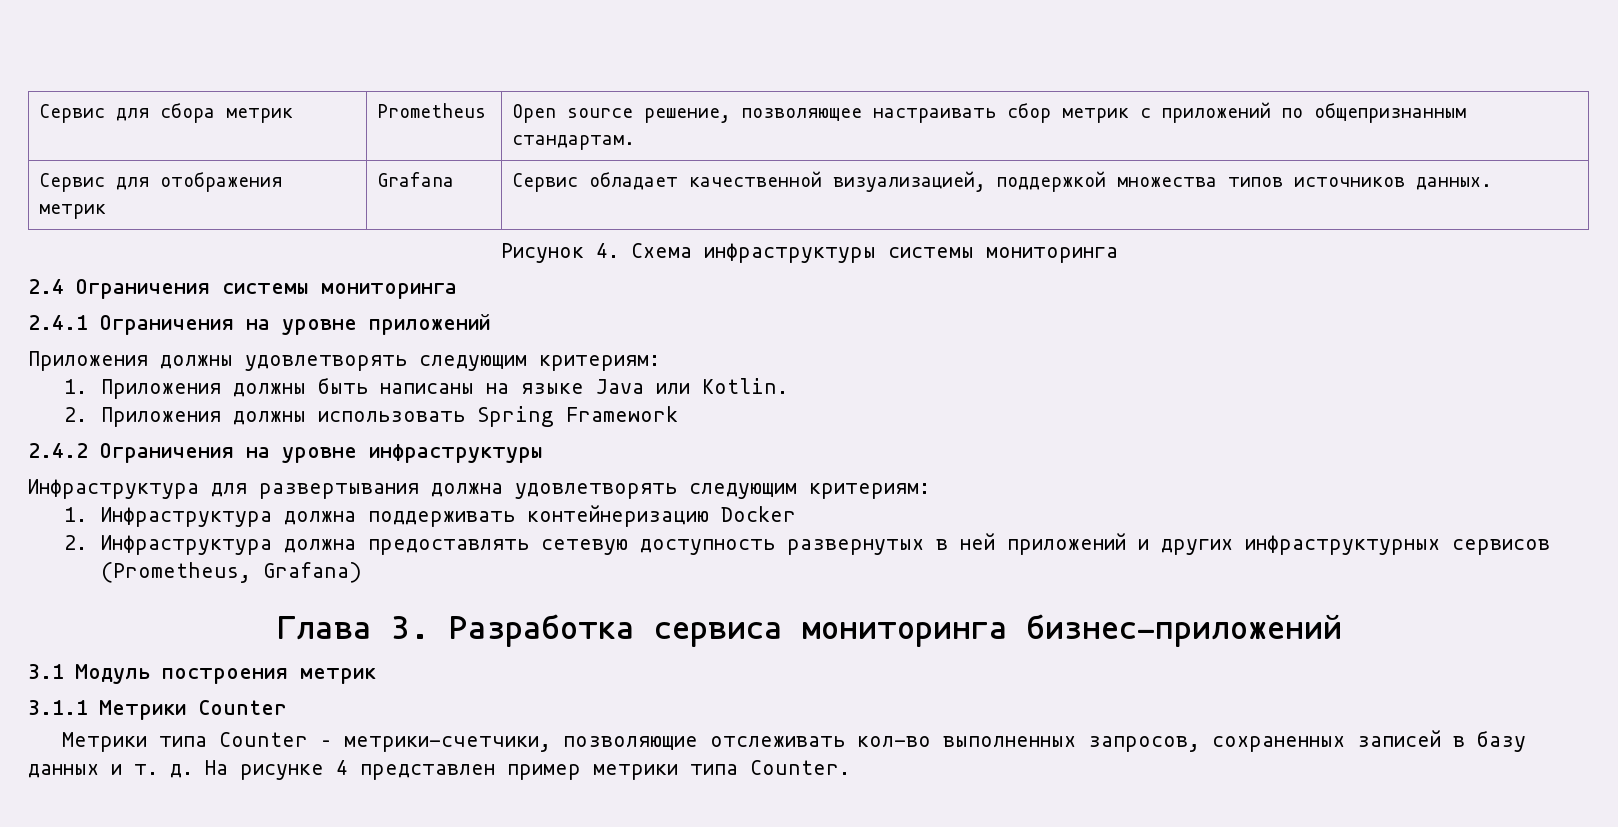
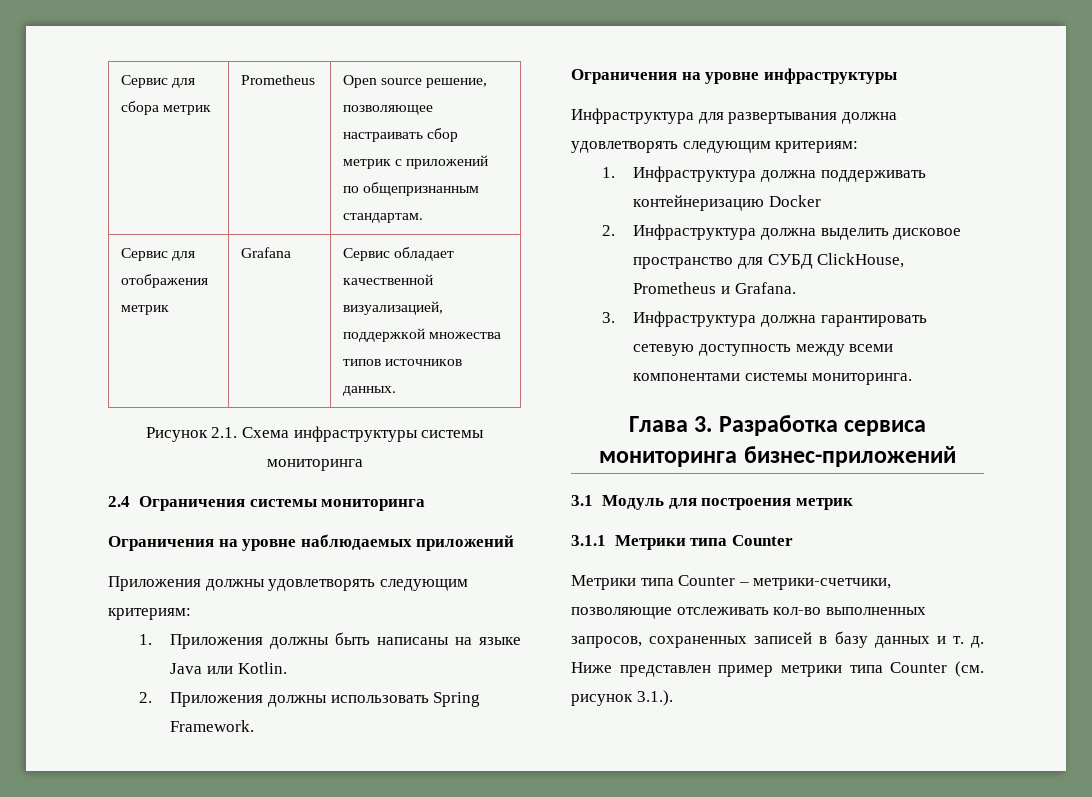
- Рисунок 4. Схема инфраструктуры системы мониторинга
+ Рисунок 2.1. Схема инфраструктуры системы мониторинга
- 2.4.1 Ограничения на уровне приложений
+ Ограничения на уровне наблюдаемых приложений
- 2. Приложения должны использовать Spring Framework
- 2.4.2 Ограничения на уровне инфраструктуры
+ 2. Приложения должны использовать Spring Framework.
+ Ограничения на уровне инфраструктуры
- 2. Инфраструктура должна предоставлять сетевую доступность развернутых в ней приложений и других инфраструктурных сервисов (Prometheus, Grafana)
+ 2. Инфраструктура должна выделить дисковое пространство для СУБД ClickHouse, Prometheus и Grafana.
+ 3. Инфраструктура должна гарантировать сетевую доступность между всеми компонентами системы мониторинга.
- 3.1 Модуль построения метрик
+ 3.1 Модуль для построения метрик
- 3.1.1 Метрики Counter
+ 3.1.1 Метрики типа Counter
- На рисунке 4 представлен пример метрики типа Counter.
+ Ниже представлен пример метрики типа Counter (см. рисунок 3.1.).

